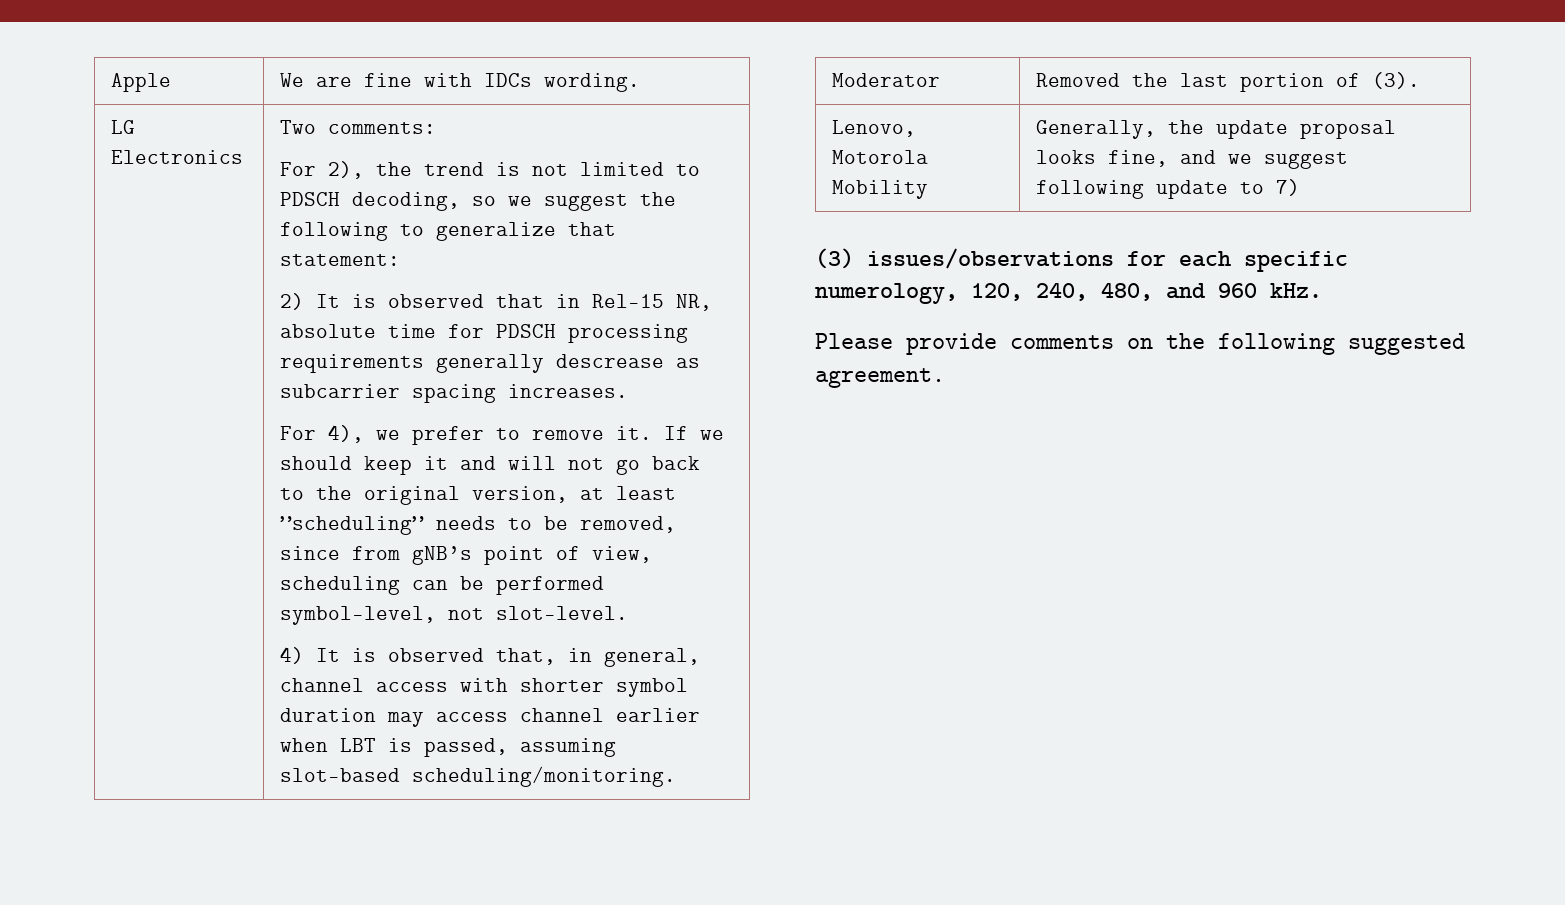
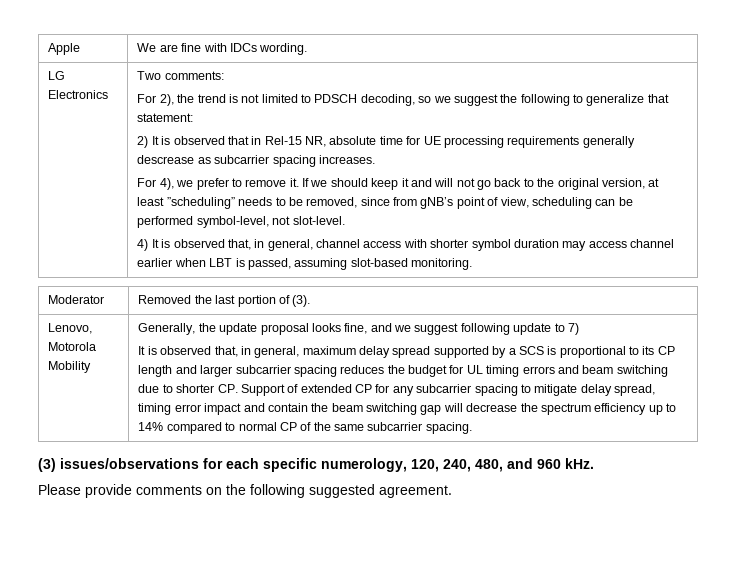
- 2) It is observed that in Rel-15 NR, absolute time for PDSCH processing requirements generally descrease as subcarrier spacing increases.
+ 2) It is observed that in Rel-15 NR, absolute time for UE processing requirements generally descrease as subcarrier spacing increases.
- 4) It is observed that, in general, channel access with shorter symbol duration may access channel earlier when LBT is passed, assuming slot-based scheduling/monitoring.
+ 4) It is observed that, in general, channel access with shorter symbol duration may access channel earlier when LBT is passed, assuming slot-based monitoring.
+ It is observed that, in general, maximum delay spread supported by a SCS is proportional to its CP length and larger subcarrier spacing reduces the budget for UL timing errors and beam switching due to shorter CP. Support of extended CP for any subcarrier spacing to mitigate delay spread, timing error impact and contain the beam switching gap will decrease the spectrum efficiency up to 14% compared to normal CP of the same subcarrier spacing.

